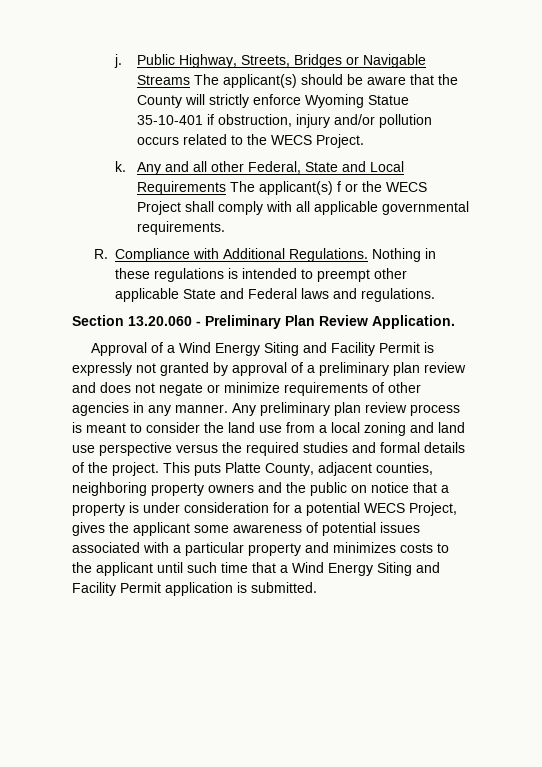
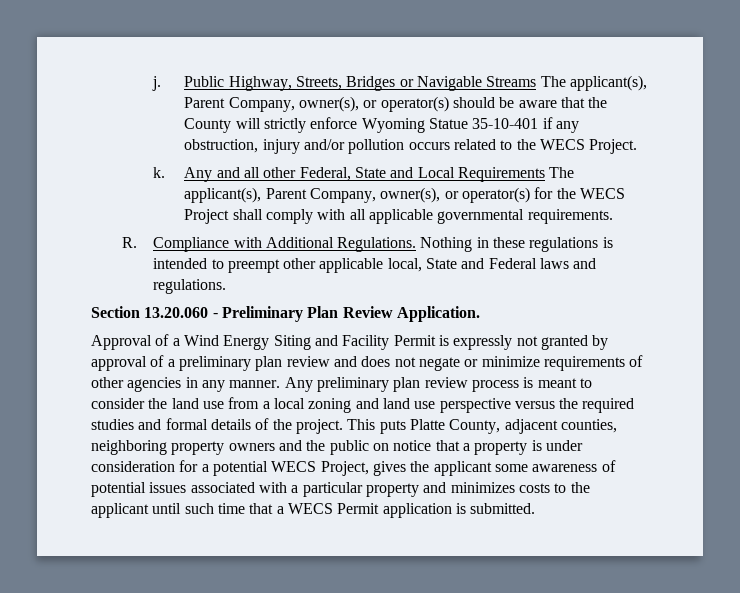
- Public Highway, Streets, Bridges or Navigable Streams The applicant(s) should be aware that the County will strictly enforce Wyoming Statue 35-10-401 if obstruction, injury and/or pollution occurs related to the WECS Project.
+ Public Highway, Streets, Bridges or Navigable Streams The applicant(s), Parent Company, owner(s), or operator(s) should be aware that the County will strictly enforce Wyoming Statue 35-10-401 if any obstruction, injury and/or pollution occurs related to the WECS Project.
- Any and all other Federal, State and Local Requirements The applicant(s) f or the WECS Project shall comply with all applicable governmental requirements.
+ Any and all other Federal, State and Local Requirements The applicant(s), Parent Company, owner(s), or operator(s) for the WECS Project shall comply with all applicable governmental requirements.
- Nothing in these regulations is intended to preempt other applicable State and Federal laws and regulations.
+ Nothing in these regulations is intended to preempt other applicable local, State and Federal laws and regulations.
- This puts Platte County, adjacent counties, neighboring property owners and the public on notice that a property is under consideration for a potential WECS Project, gives the applicant some awareness of potential issues associated with a particular property and minimizes costs to the applicant until such time that a Wind Energy Siting and Facility Permit application is submitted.
+ This puts Platte County, adjacent counties, neighboring property owners and the public on notice that a property is under consideration for a potential WECS Project, gives the applicant some awareness of potential issues associated with a particular property and minimizes costs to the applicant until such time that a WECS Permit application is submitted.

